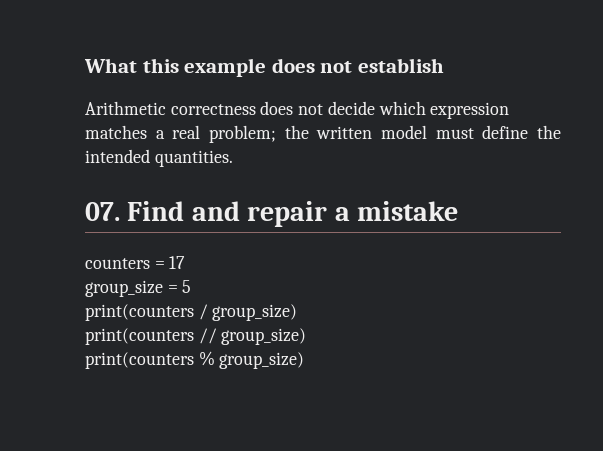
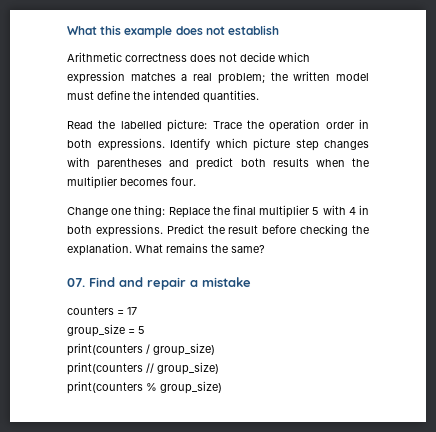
+ Read the labelled picture: Trace the operation order in both expressions. Identify which picture step changes with parentheses and predict both results when the multiplier becomes four.
+ Change one thing: Replace the final multiplier 5 with 4 in both expressions. Predict the result before checking the explanation. What remains the same?

